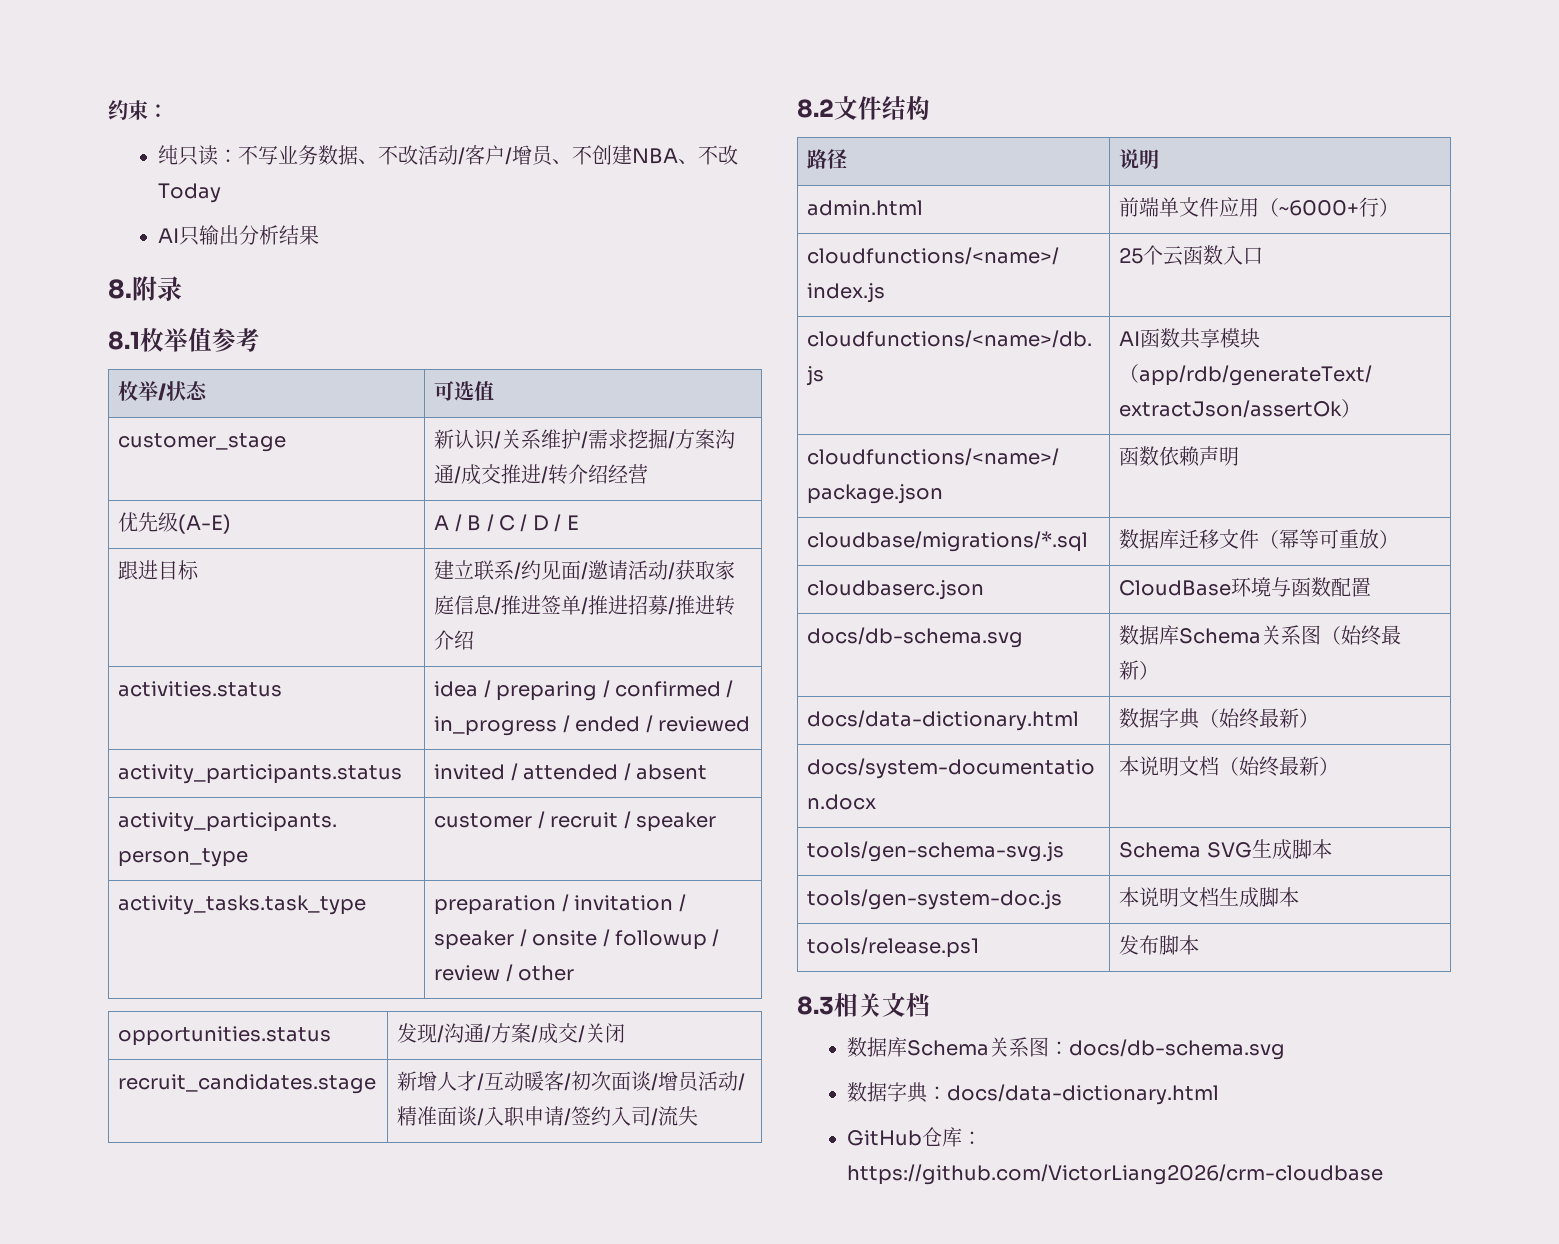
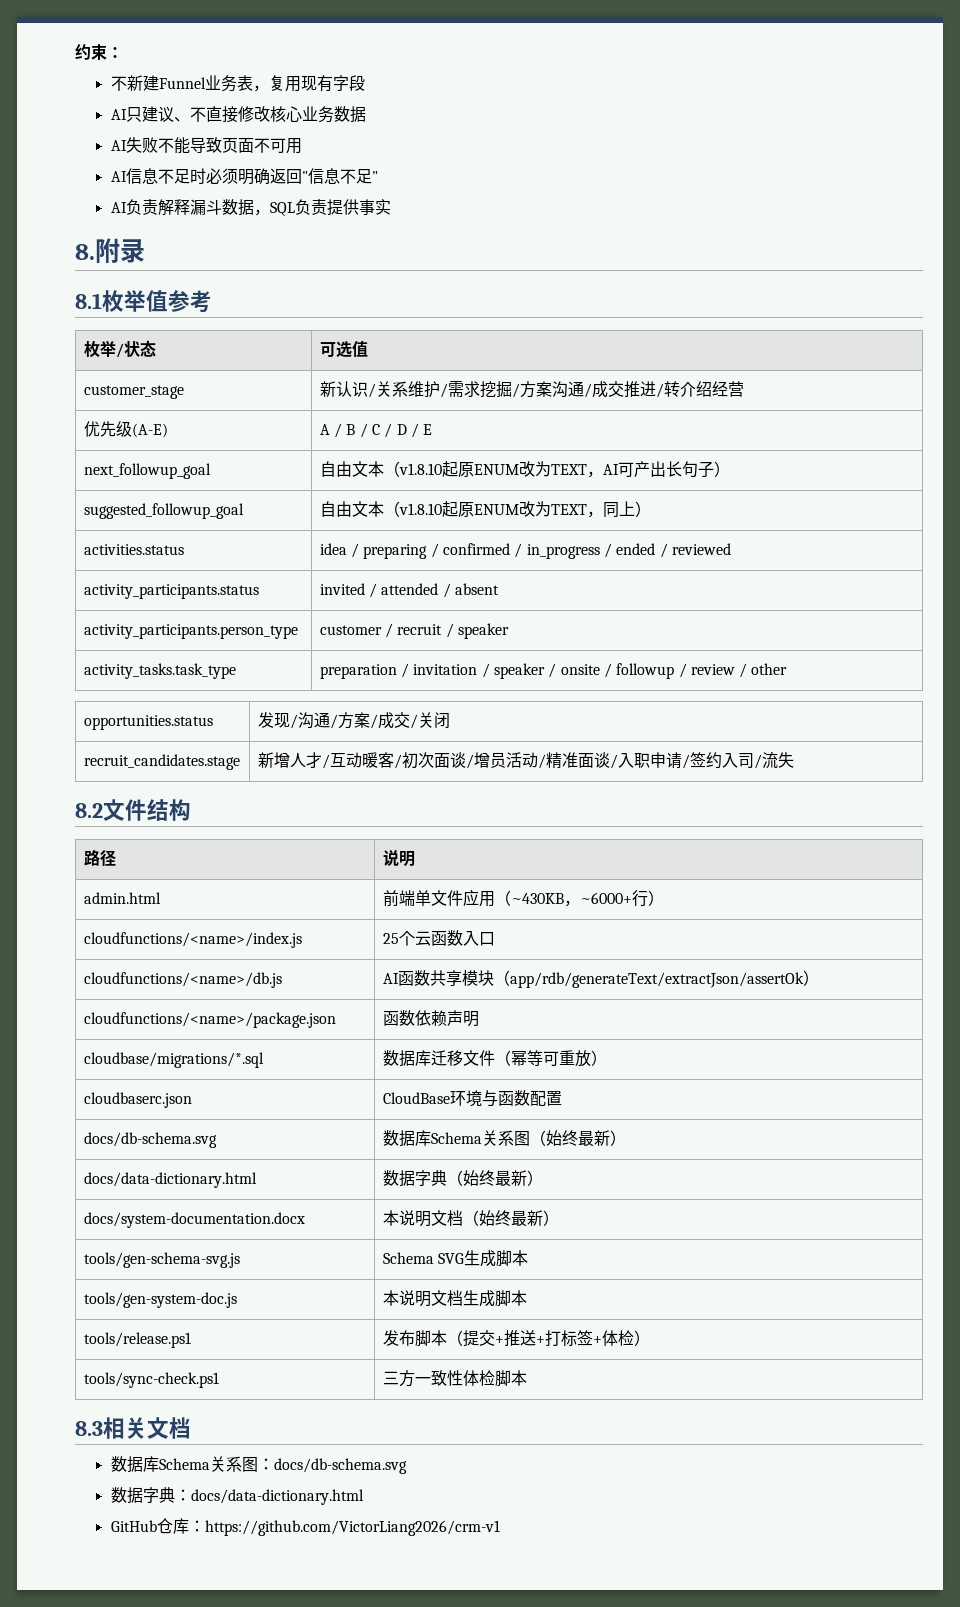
- 纯只读：不写业务数据、不改活动/客户/增员、不创建NBA、不改Today
- AI只输出分析结果
+ 不新建Funnel业务表，复用现有字段
+ AI只建议、不直接修改核心业务数据
+ AI失败不能导致页面不可用
+ AI信息不足时必须明确返回"信息不足"
+ AI负责解释漏斗数据，SQL负责提供事实
- 跟进目标 | 建立联系/约见面/邀请活动/获取家庭信息/推进签单/推进招募/推进转介绍
+ next_followup_goal | 自由文本（v1.8.10起原ENUM改为TEXT，AI可产出长句子）
+ suggested_followup_goal | 自由文本（v1.8.10起原ENUM改为TEXT，同上）
- admin.html | 前端单文件应用（~6000+行）
+ admin.html | 前端单文件应用（~430KB，~6000+行）
- tools/release.ps1 | 发布脚本
+ tools/release.ps1 | 发布脚本（提交+推送+打标签+体检）
+ tools/sync-check.ps1 | 三方一致性体检脚本
- GitHub仓库：https://github.com/VictorLiang2026/crm-cloudbase
+ GitHub仓库：https://github.com/VictorLiang2026/crm-v1

